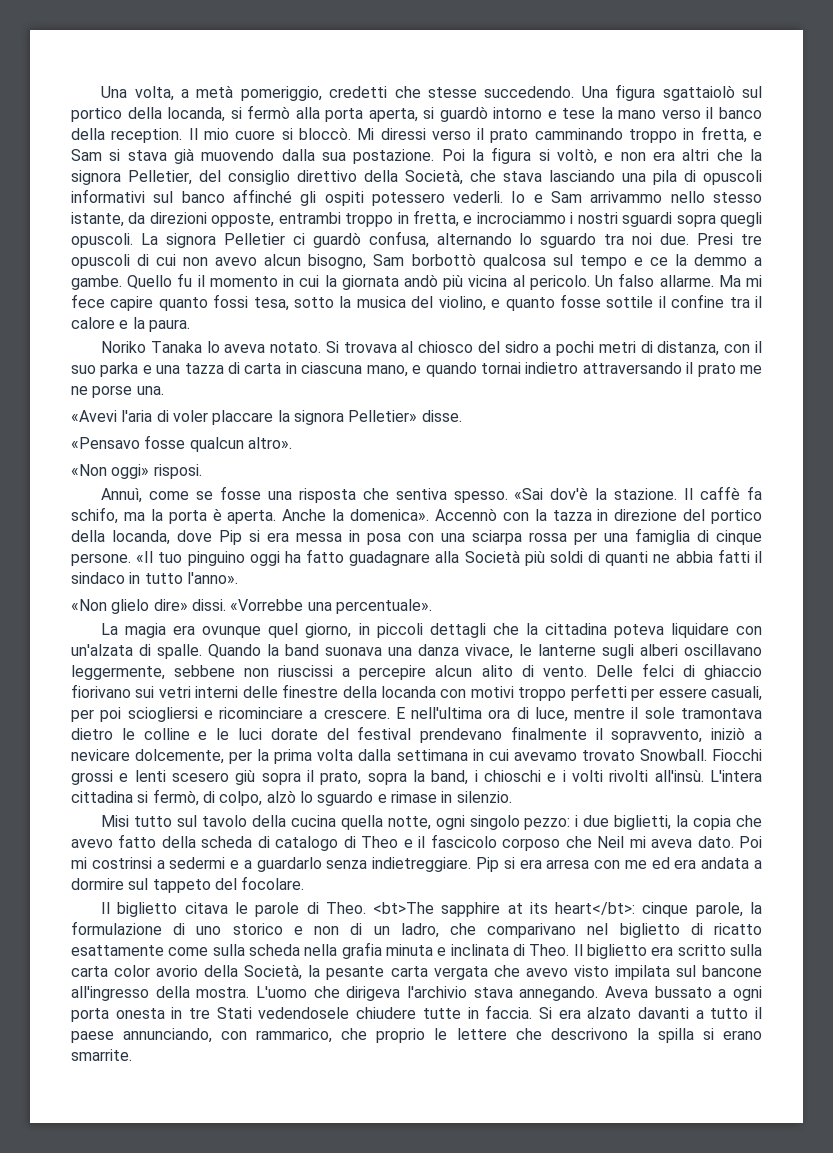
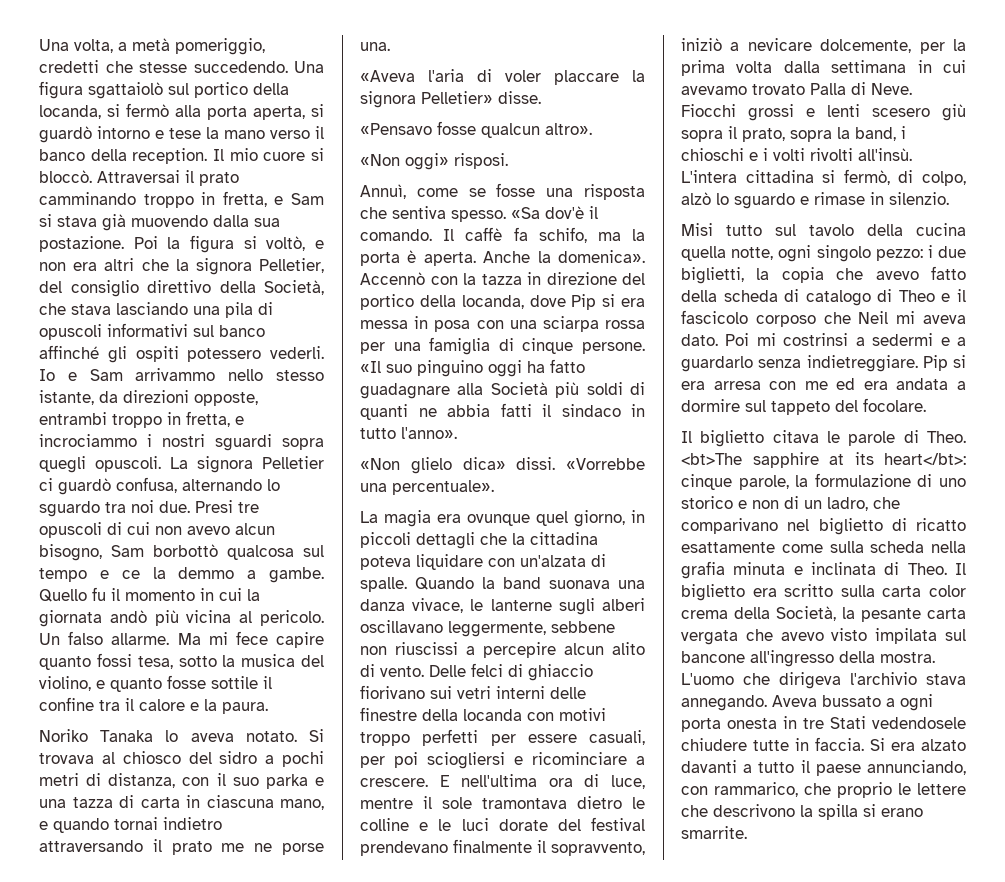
- Mi diressi verso il prato camminando troppo in fretta, e Sam si stava già muovendo dalla sua postazione.
+ Attraversai il prato camminando troppo in fretta, e Sam si stava già muovendo dalla sua postazione.
- «Avevi l'aria di voler placcare la signora Pelletier» disse.
+ «Aveva l'aria di voler placcare la signora Pelletier» disse.
- «Sai dov'è la stazione.
+ «Sa dov'è il comando.
- «Il tuo pinguino oggi ha fatto guadagnare alla Società più soldi di quanti ne abbia fatti il sindaco in tutto l'anno».
+ «Il suo pinguino oggi ha fatto guadagnare alla Società più soldi di quanti ne abbia fatti il sindaco in tutto l'anno».
- «Non glielo dire» dissi.
+ «Non glielo dica» dissi.
- E nell'ultima ora di luce, mentre il sole tramontava dietro le colline e le luci dorate del festival prendevano finalmente il sopravvento, iniziò a nevicare dolcemente, per la prima volta dalla settimana in cui avevamo trovato Snowball.
+ E nell'ultima ora di luce, mentre il sole tramontava dietro le colline e le luci dorate del festival prendevano finalmente il sopravvento, iniziò a nevicare dolcemente, per la prima volta dalla settimana in cui avevamo trovato Palla di Neve.
- Il biglietto era scritto sulla carta color avorio della Società, la pesante carta vergata che avevo visto impilata sul bancone all'ingresso della mostra.
+ Il biglietto era scritto sulla carta color crema della Società, la pesante carta vergata che avevo visto impilata sul bancone all'ingresso della mostra.

